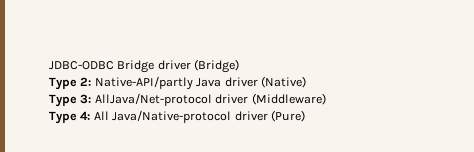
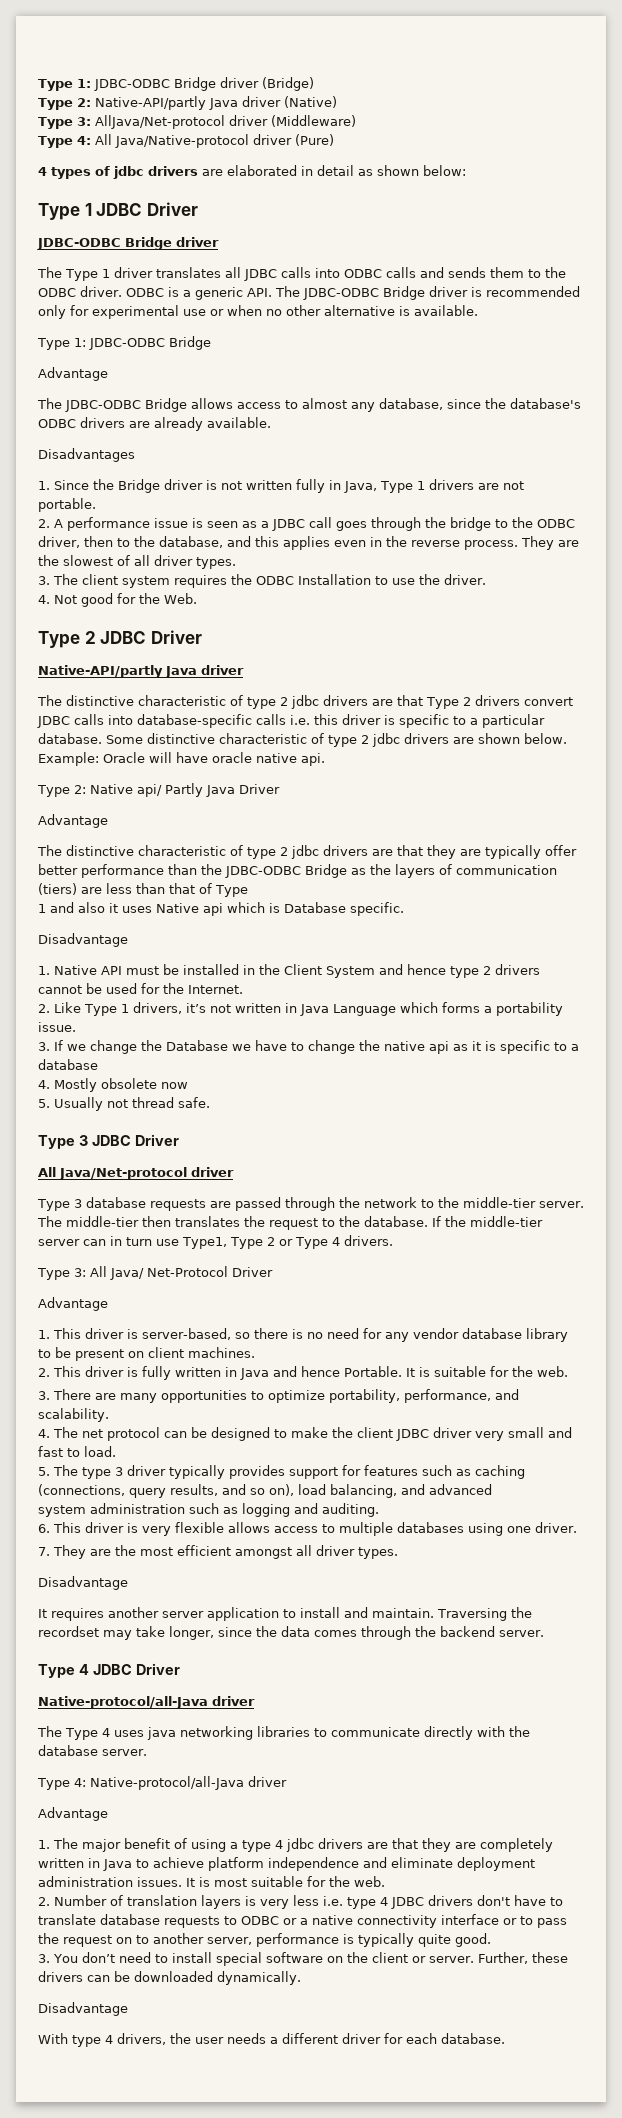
- JDBC-ODBC Bridge driver (Bridge)
+ Type 1: JDBC-ODBC Bridge driver (Bridge)
+ 4 types of jdbc drivers are elaborated in detail as shown below:
+ Type 1 JDBC Driver
+ JDBC-ODBC Bridge driver
+ The Type 1 driver translates all JDBC calls into ODBC calls and sends them to the ODBC driver. ODBC is a generic API. The JDBC-ODBC Bridge driver is recommended only for experimental use or when no other alternative is available.
+ Type 1: JDBC-ODBC Bridge
+ Advantage
+ The JDBC-ODBC Bridge allows access to almost any database, since the database's ODBC drivers are already available.
+ Disadvantages
+ 1. Since the Bridge driver is not written fully in Java, Type 1 drivers are not portable.
+ 2. A performance issue is seen as a JDBC call goes through the bridge to the ODBC driver, then to the database, and this applies even in the reverse process. They are the slowest of all driver types.
+ 3. The client system requires the ODBC Installation to use the driver.
+ 4. Not good for the Web.
+ Type 2 JDBC Driver
+ Native-API/partly Java driver
+ The distinctive characteristic of type 2 jdbc drivers are that Type 2 drivers convert JDBC calls into database-specific calls i.e. this driver is specific to a particular database. Some distinctive characteristic of type 2 jdbc drivers are shown below. Example: Oracle will have oracle native api.
+ Type 2: Native api/ Partly Java Driver
+ Advantage
+ The distinctive characteristic of type 2 jdbc drivers are that they are typically offer better performance than the JDBC-ODBC Bridge as the layers of communication (tiers) are less than that of Type
+ 1 and also it uses Native api which is Database specific.
+ Disadvantage
+ 1. Native API must be installed in the Client System and hence type 2 drivers cannot be used for the Internet.
+ 2. Like Type 1 drivers, it’s not written in Java Language which forms a portability issue.
+ 3. If we change the Database we have to change the native api as it is specific to a database
+ 4. Mostly obsolete now
+ 5. Usually not thread safe.
+ Type 3 JDBC Driver
+ All Java/Net-protocol driver
+ Type 3 database requests are passed through the network to the middle-tier server. The middle-tier then translates the request to the database. If the middle-tier server can in turn use Type1, Type 2 or Type 4 drivers.
+ Type 3: All Java/ Net-Protocol Driver
+ Advantage
+ 1. This driver is server-based, so there is no need for any vendor database library to be present on client machines.
+ 2. This driver is fully written in Java and hence Portable. It is suitable for the web.
+ 3. There are many opportunities to optimize portability, performance, and scalability.
+ 4. The net protocol can be designed to make the client JDBC driver very small and fast to load.
+ 5. The type 3 driver typically provides support for features such as caching (connections, query results, and so on), load balancing, and advanced
+ system administration such as logging and auditing.
+ 6. This driver is very flexible allows access to multiple databases using one driver.
+ 7. They are the most efficient amongst all driver types.
+ Disadvantage
+ It requires another server application to install and maintain. Traversing the recordset may take longer, since the data comes through the backend server.
+ Type 4 JDBC Driver
+ Native-protocol/all-Java driver
+ The Type 4 uses java networking libraries to communicate directly with the database server.
+ Type 4: Native-protocol/all-Java driver
+ Advantage
+ 1. The major benefit of using a type 4 jdbc drivers are that they are completely written in Java to achieve platform independence and eliminate deployment administration issues. It is most suitable for the web.
+ 2. Number of translation layers is very less i.e. type 4 JDBC drivers don't have to translate database requests to ODBC or a native connectivity interface or to pass the request on to another server, performance is typically quite good.
+ 3. You don’t need to install special software on the client or server. Further, these drivers can be downloaded dynamically.
+ Disadvantage
+ With type 4 drivers, the user needs a different driver for each database.

